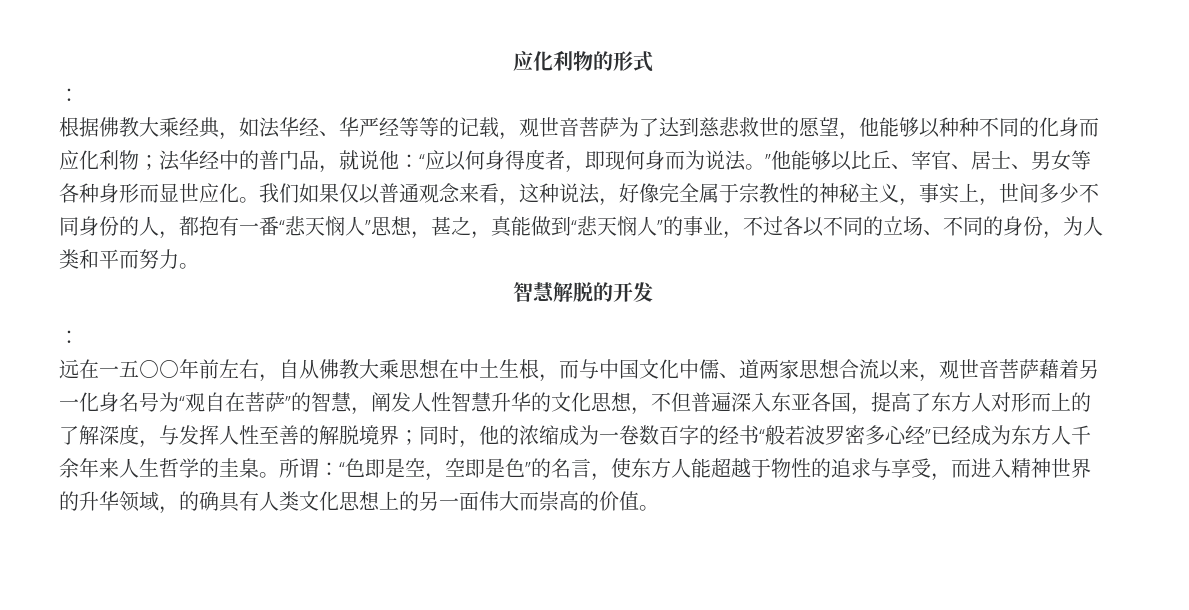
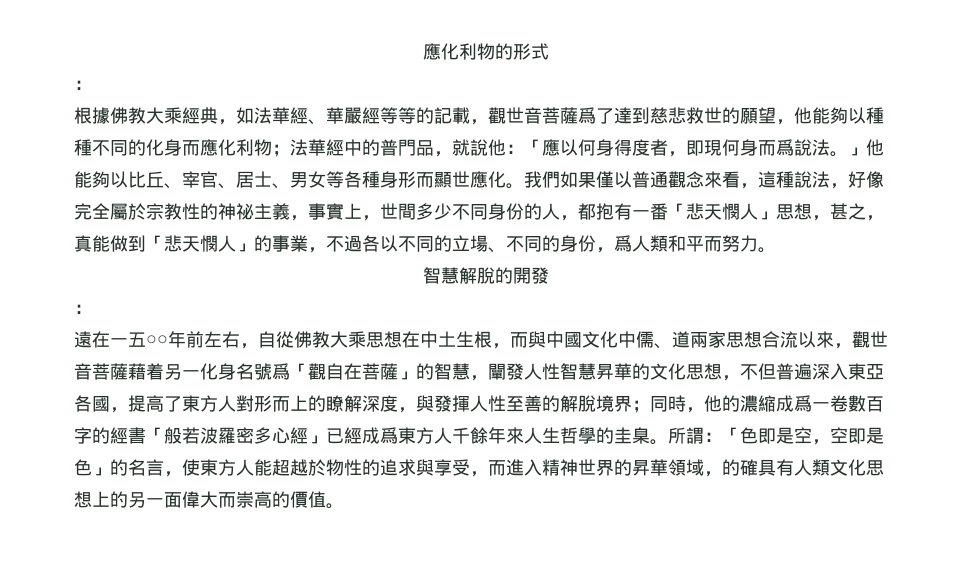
- 应化利物的形式
+ 應化利物的形式
- 根据佛教大乘经典，如法华经、华严经等等的记载，观世音菩萨为了达到慈悲救世的愿望，他能够以种种不同的化身而应化利物；法华经中的普门品，就说他：“应以何身得度者，即现何身而为说法。”他能够以比丘、宰官、居士、男女等各种身形而显世应化。我们如果仅以普通观念来看，这种说法，好像完全属于宗教性的神秘主义，事实上，世间多少不同身份的人，都抱有一番“悲天悯人”思想，甚之，真能做到“悲天悯人”的事业，不过各以不同的立场、不同的身份，为人类和平而努力。
+ 根據佛教大乘經典，如法華經、華嚴經等等的記載，觀世音菩薩爲了達到慈悲救世的願望，他能夠以種種不同的化身而應化利物；法華經中的普門品，就說他：「應以何身得度者，即現何身而爲說法。」他能夠以比丘、宰官、居士、男女等各種身形而顯世應化。我們如果僅以普通觀念來看，這種說法，好像完全屬於宗教性的神祕主義，事實上，世間多少不同身份的人，都抱有一番「悲天憫人」思想，甚之，真能做到「悲天憫人」的事業，不過各以不同的立場、不同的身份，爲人類和平而努力。
- 智慧解脱的开发
+ 智慧解脫的開發
  ：
- 远在一五○○年前左右，自从佛教大乘思想在中土生根，而与中国文化中儒、道两家思想合流以来，观世音菩萨藉着另一化身名号为“观自在菩萨”的智慧，阐发人性智慧升华的文化思想，不但普遍深入东亚各国，提高了东方人对形而上的了解深度，与发挥人性至善的解脱境界；同时，他的浓缩成为一卷数百字的经书“般若波罗密多心经”已经成为东方人千余年来人生哲学的圭臬。
+ 遠在一五○○年前左右，自從佛教大乘思想在中土生根，而與中國文化中儒、道兩家思想合流以來，觀世音菩薩藉着另一化身名號爲「觀自在菩薩」的智慧，闡發人性智慧昇華的文化思想，不但普遍深入東亞各國，提高了東方人對形而上的瞭解深度，與發揮人性至善的解脫境界；同時，他的濃縮成爲一卷數百字的經書「般若波羅密多心經」已經成爲東方人千餘年來人生哲學的圭臬。
- 所谓：“色即是空，空即是色”的名言，使东方人能超越于物性的追求与享受，而进入精神世界的升华领域，的确具有人类文化思想上的另一面伟大而崇高的价值。
+ 所謂：「色即是空，空即是色」的名言，使東方人能超越於物性的追求與享受，而進入精神世界的昇華領域，的確具有人類文化思想上的另一面偉大而崇高的價值。

